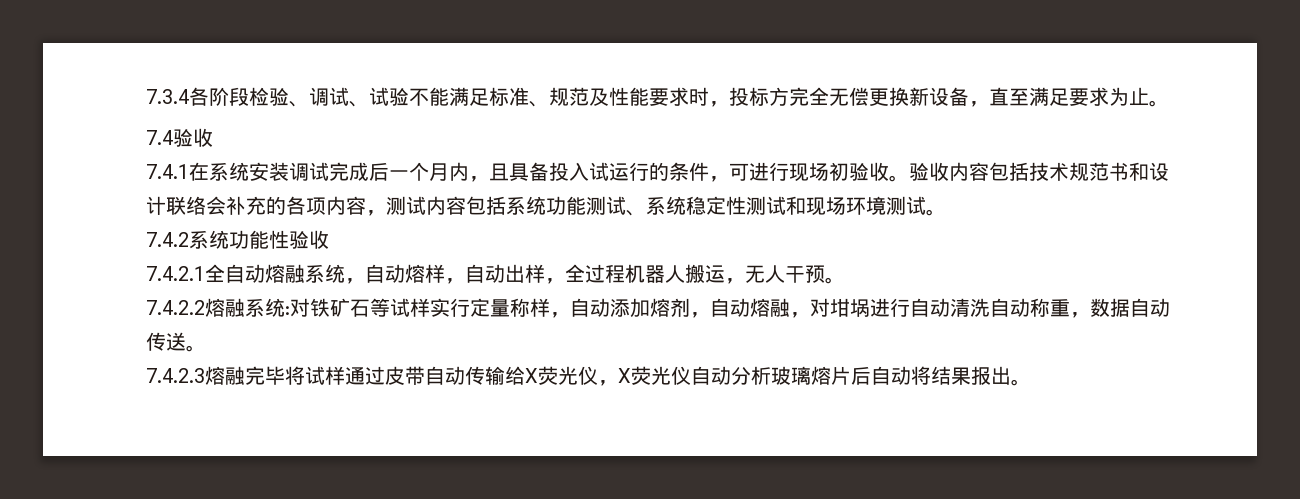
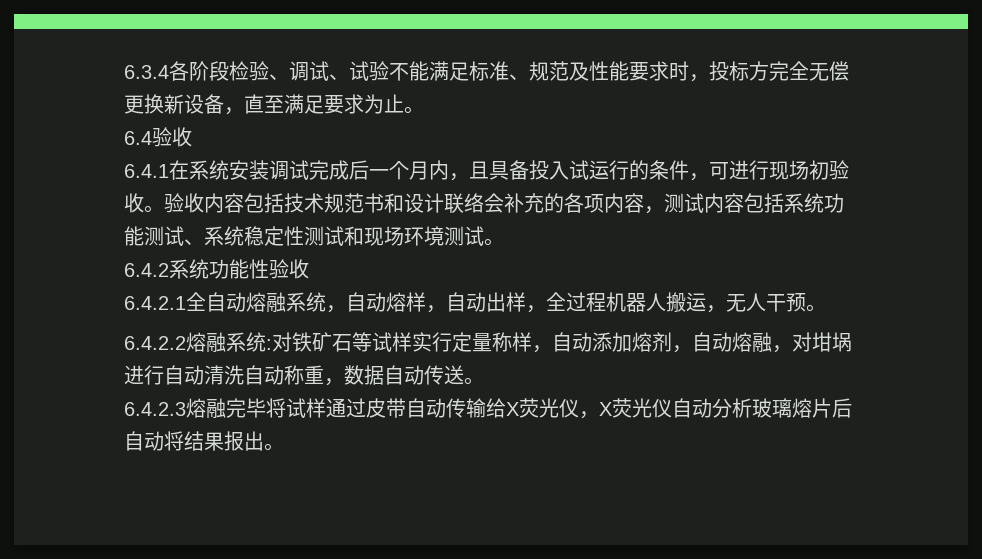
- 7.3.4各阶段检验、调试、试验不能满足标准、规范及性能要求时，投标方完全无偿更换新设备，直至满足要求为止。
+ 6.3.4各阶段检验、调试、试验不能满足标准、规范及性能要求时，投标方完全无偿更换新设备，直至满足要求为止。
- 7.4验收
- 7.4.1在系统安装调试完成后一个月内，且具备投入试运行的条件，可进行现场初验收。
+ 6.4验收
+ 6.4.1在系统安装调试完成后一个月内，且具备投入试运行的条件，可进行现场初验收。
- 7.4.2系统功能性验收
+ 6.4.2系统功能性验收
- 7.4.2.1全自动熔融系统，自动熔样，自动出样，全过程机器人搬运，无人干预。
+ 6.4.2.1全自动熔融系统，自动熔样，自动出样，全过程机器人搬运，无人干预。
- 7.4.2.2熔融系统:对铁矿石等试样实行定量称样，自动添加熔剂，自动熔融，对坩埚进行自动清洗自动称重，数据自动传送。
+ 6.4.2.2熔融系统:对铁矿石等试样实行定量称样，自动添加熔剂，自动熔融，对坩埚进行自动清洗自动称重，数据自动传送。
- 7.4.2.3熔融完毕将试样通过皮带自动传输给X荧光仪，X荧光仪自动分析玻璃熔片后自动将结果报出。
+ 6.4.2.3熔融完毕将试样通过皮带自动传输给X荧光仪，X荧光仪自动分析玻璃熔片后自动将结果报出。

